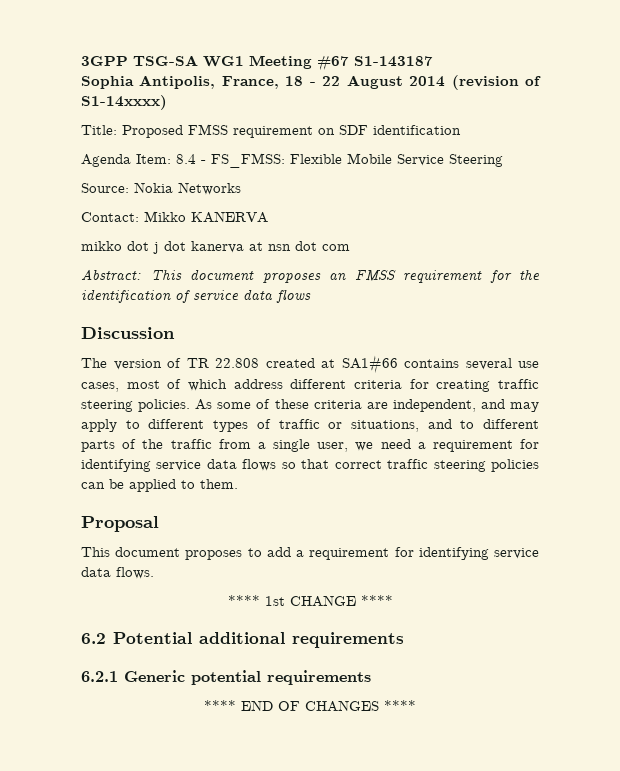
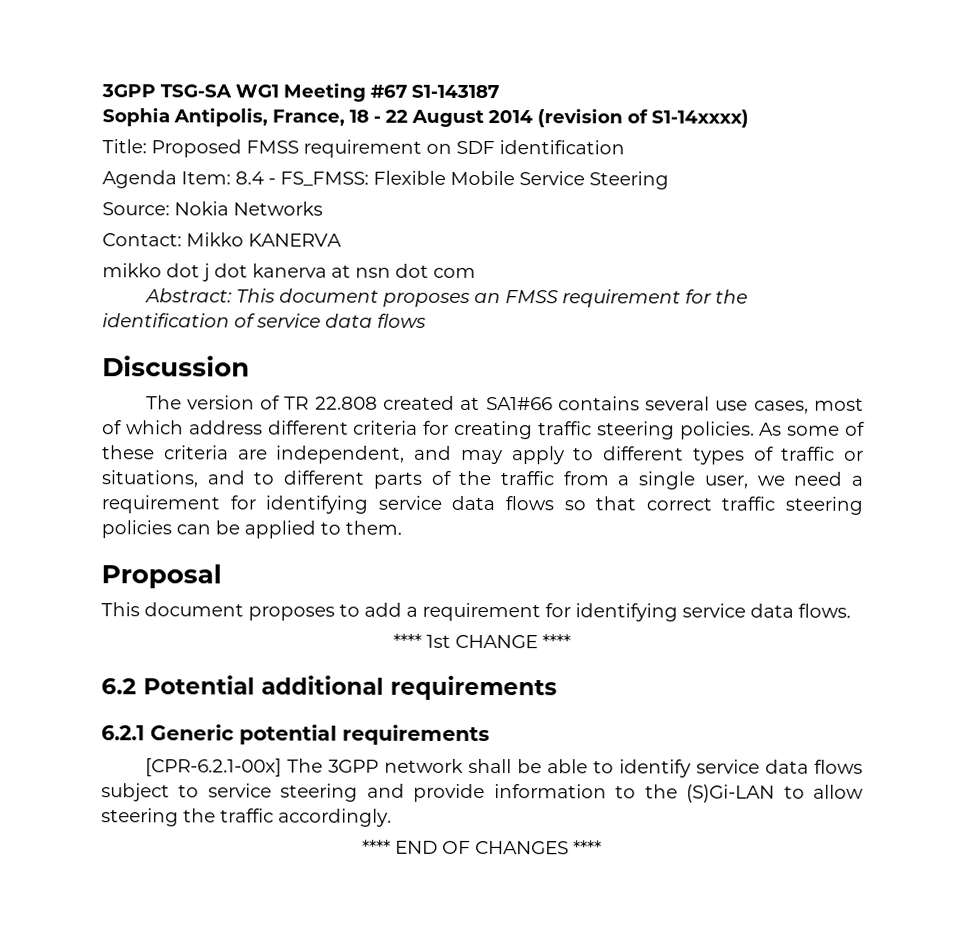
+ [CPR-6.2.1-00x] The 3GPP network shall be able to identify service data flows subject to service steering and provide information to the (S)Gi-LAN to allow steering the traffic accordingly.

